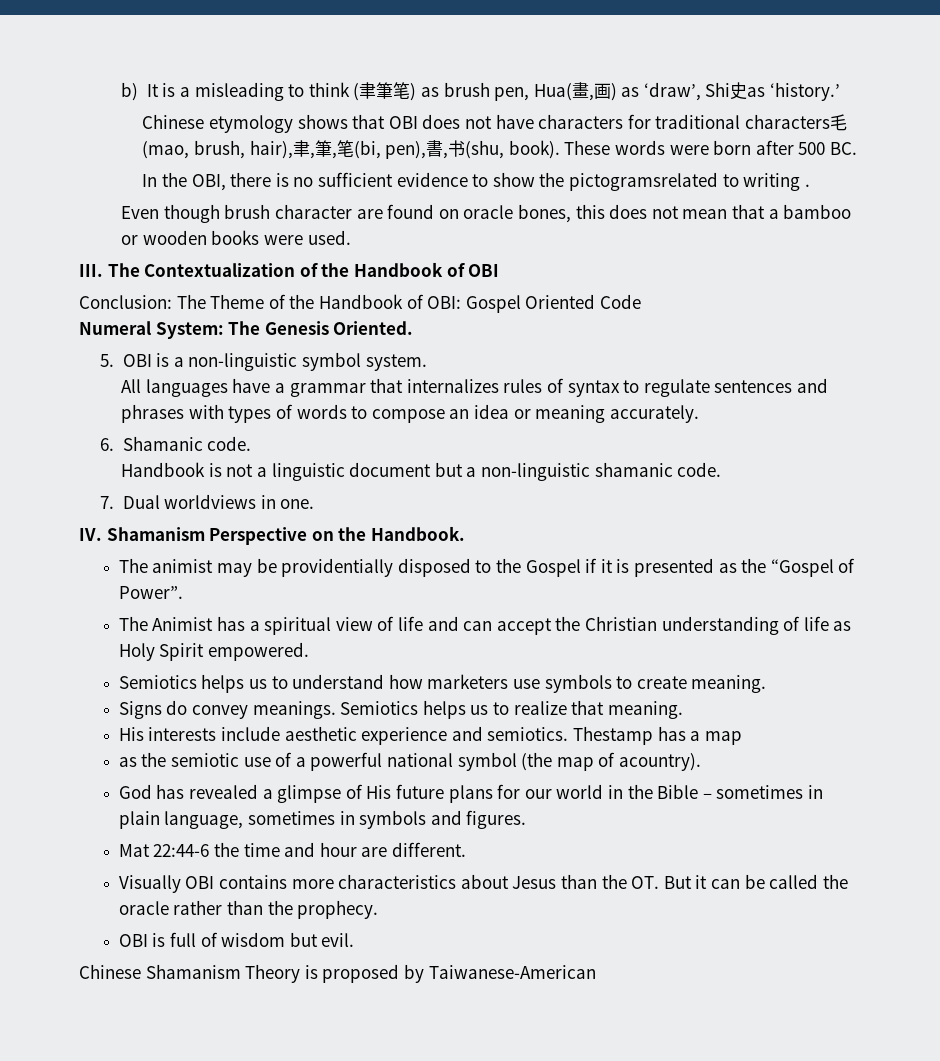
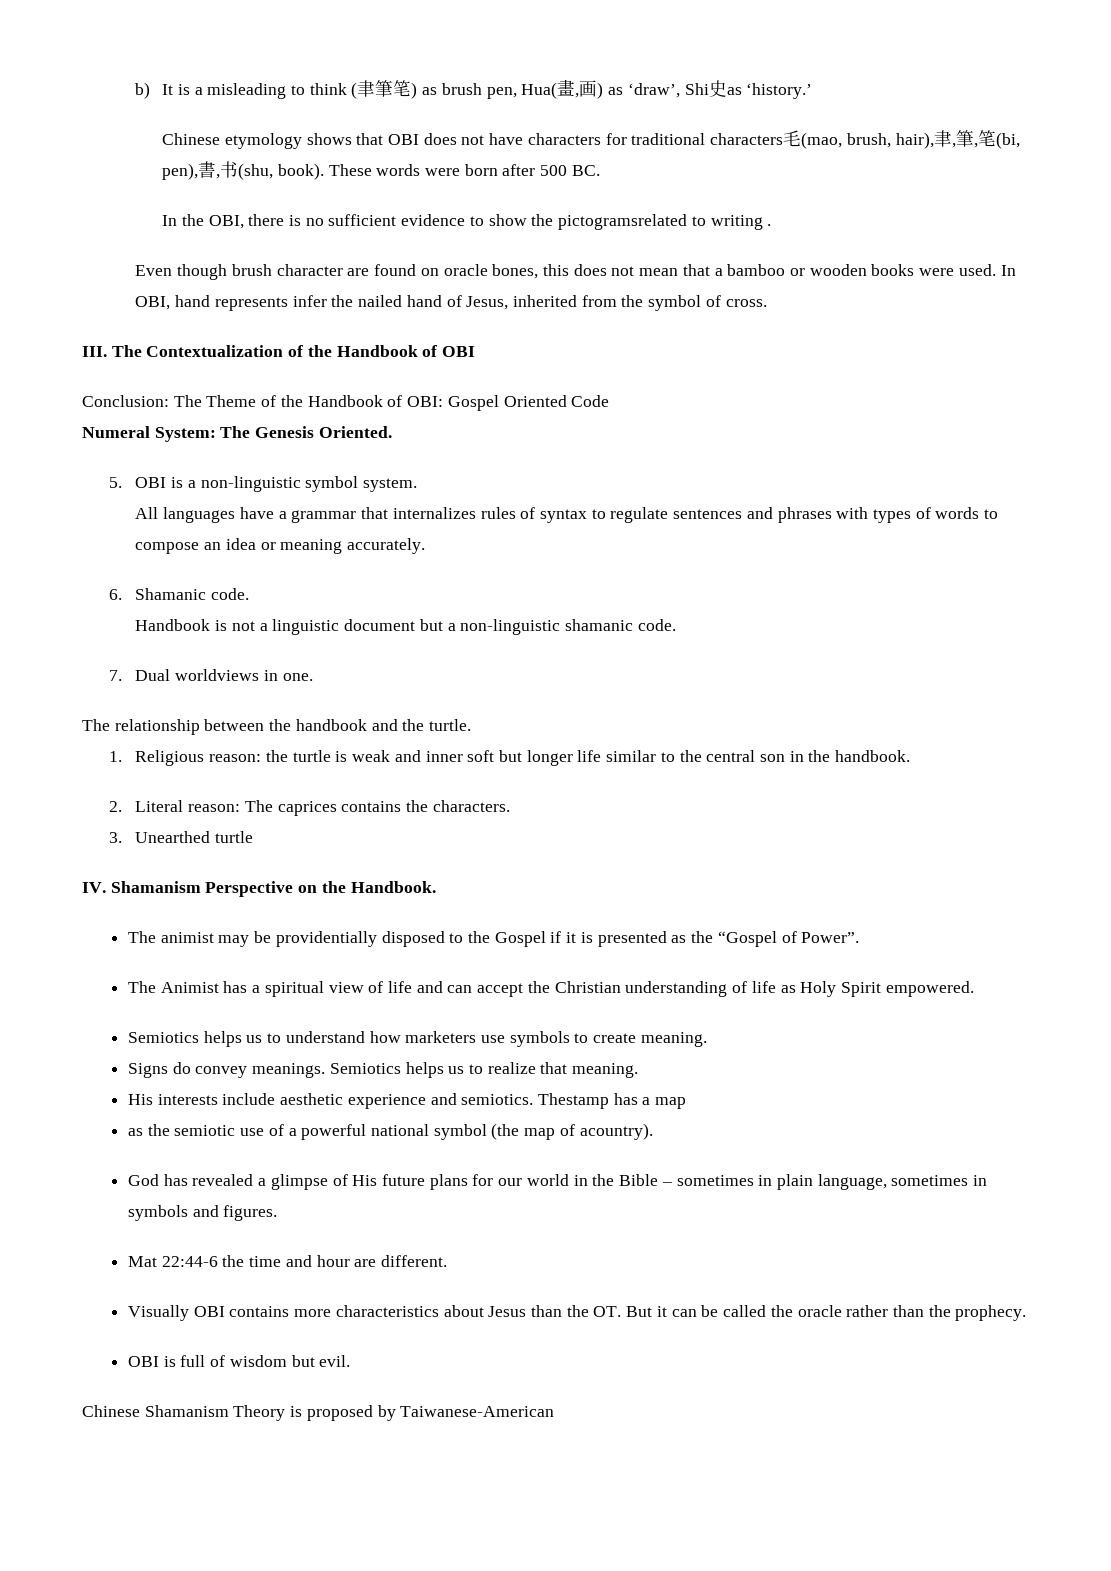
+ In OBI, hand represents infer the nailed hand of Jesus, inherited from the symbol of cross.
+ The relationship between the handbook and the turtle.
+ 1. Religious reason: the turtle is weak and inner soft but longer life similar to the central son in the handbook.
+ 2. Literal reason: The caprices contains the characters.
+ 3. Unearthed turtle

